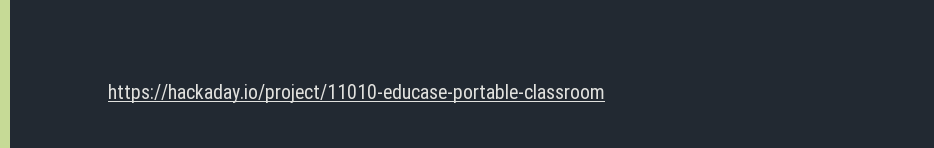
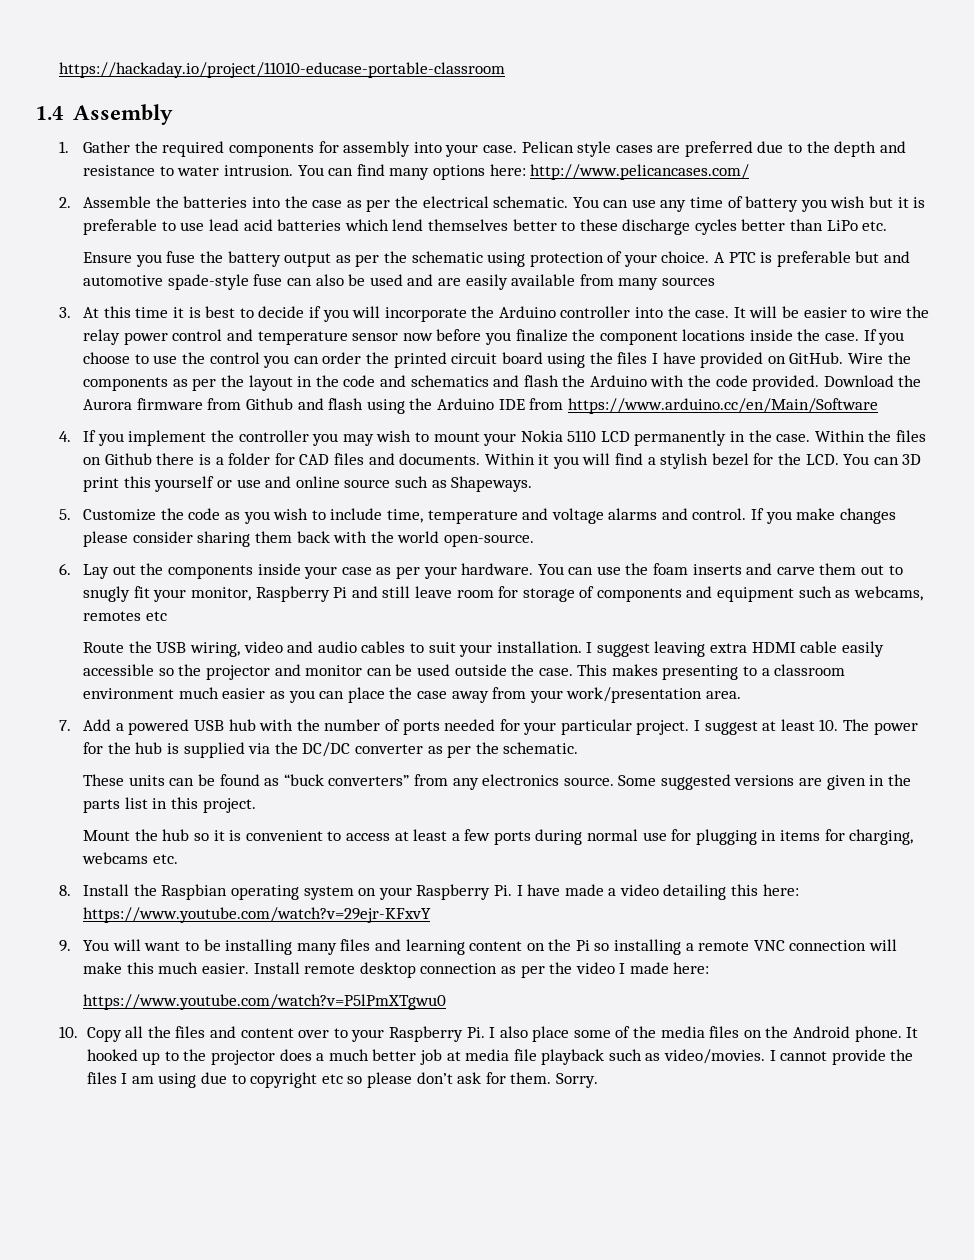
+ 1.4 Assembly
+ 1. Gather the required components for assembly into your case. Pelican style cases are preferred due to the depth and resistance to water intrusion. You can find many options here: http://www.pelicancases.com/
+ 2. Assemble the batteries into the case as per the electrical schematic. You can use any time of battery you wish but it is preferable to use lead acid batteries which lend themselves better to these discharge cycles better than LiPo etc.
+ Ensure you fuse the battery output as per the schematic using protection of your choice. A PTC is preferable but and automotive spade-style fuse can also be used and are easily available from many sources
+ 3. At this time it is best to decide if you will incorporate the Arduino controller into the case. It will be easier to wire the relay power control and temperature sensor now before you finalize the component locations inside the case. If you choose to use the control you can order the printed circuit board using the files I have provided on GitHub. Wire the components as per the layout in the code and schematics and flash the Arduino with the code provided. Download the Aurora firmware from Github and flash using the Arduino IDE from https://www.arduino.cc/en/Main/Software
+ 4. If you implement the controller you may wish to mount your Nokia 5110 LCD permanently in the case. Within the files on Github there is a folder for CAD files and documents. Within it you will find a stylish bezel for the LCD. You can 3D print this yourself or use and online source such as Shapeways.
+ 5. Customize the code as you wish to include time, temperature and voltage alarms and control. If you make changes please consider sharing them back with the world open-source.
+ 6. Lay out the components inside your case as per your hardware. You can use the foam inserts and carve them out to snugly fit your monitor, Raspberry Pi and still leave room for storage of components and equipment such as webcams, remotes etc
+ Route the USB wiring, video and audio cables to suit your installation. I suggest leaving extra HDMI cable easily accessible so the projector and monitor can be used outside the case. This makes presenting to a classroom environment much easier as you can place the case away from your work/presentation area.
+ 7. Add a powered USB hub with the number of ports needed for your particular project. I suggest at least 10. The power for the hub is supplied via the DC/DC converter as per the schematic.
+ These units can be found as “buck converters” from any electronics source. Some suggested versions are given in the parts list in this project.
+ Mount the hub so it is convenient to access at least a few ports during normal use for plugging in items for charging, webcams etc.
+ 8. Install the Raspbian operating system on your Raspberry Pi. I have made a video detailing this here: https://www.youtube.com/watch?v=29ejr-KFxvY
+ 9. You will want to be installing many files and learning content on the Pi so installing a remote VNC connection will make this much easier. Install remote desktop connection as per the video I made here:
+ https://www.youtube.com/watch?v=P5lPmXTgwu0
+ 10. Copy all the files and content over to your Raspberry Pi. I also place some of the media files on the Android phone. It hooked up to the projector does a much better job at media file playback such as video/movies. I cannot provide the files I am using due to copyright etc so please don’t ask for them. Sorry.

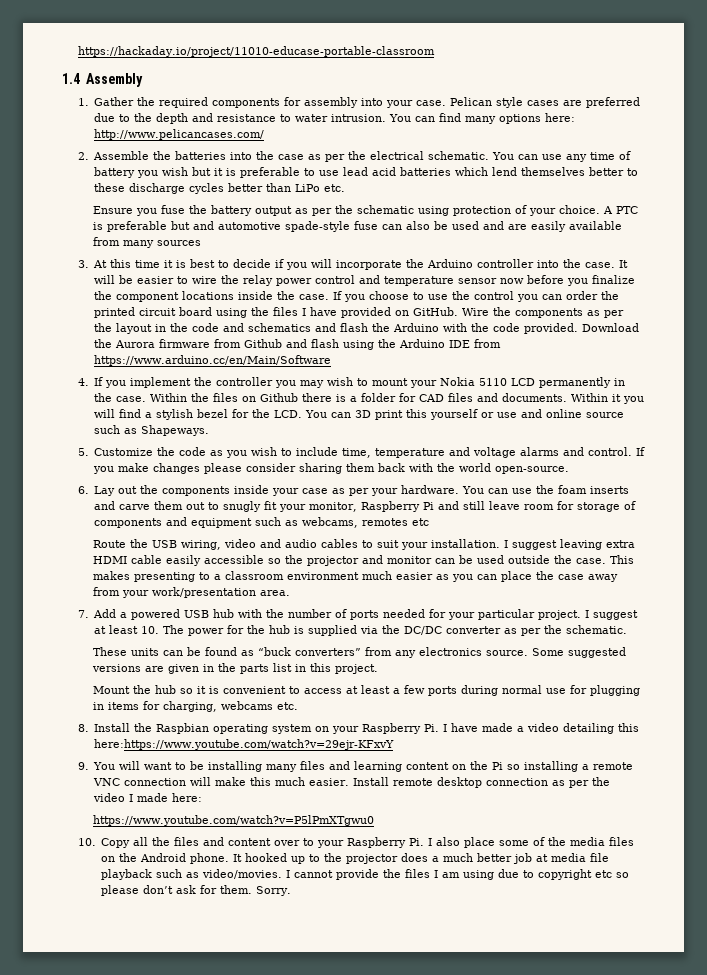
- 8. Install the Raspbian operating system on your Raspberry Pi. I have made a video detailing this here: https://www.youtube.com/watch?v=29ejr-KFxvY
+ 8. Install the Raspbian operating system on your Raspberry Pi. I have made a video detailing this here:https://www.youtube.com/watch?v=29ejr-KFxvY

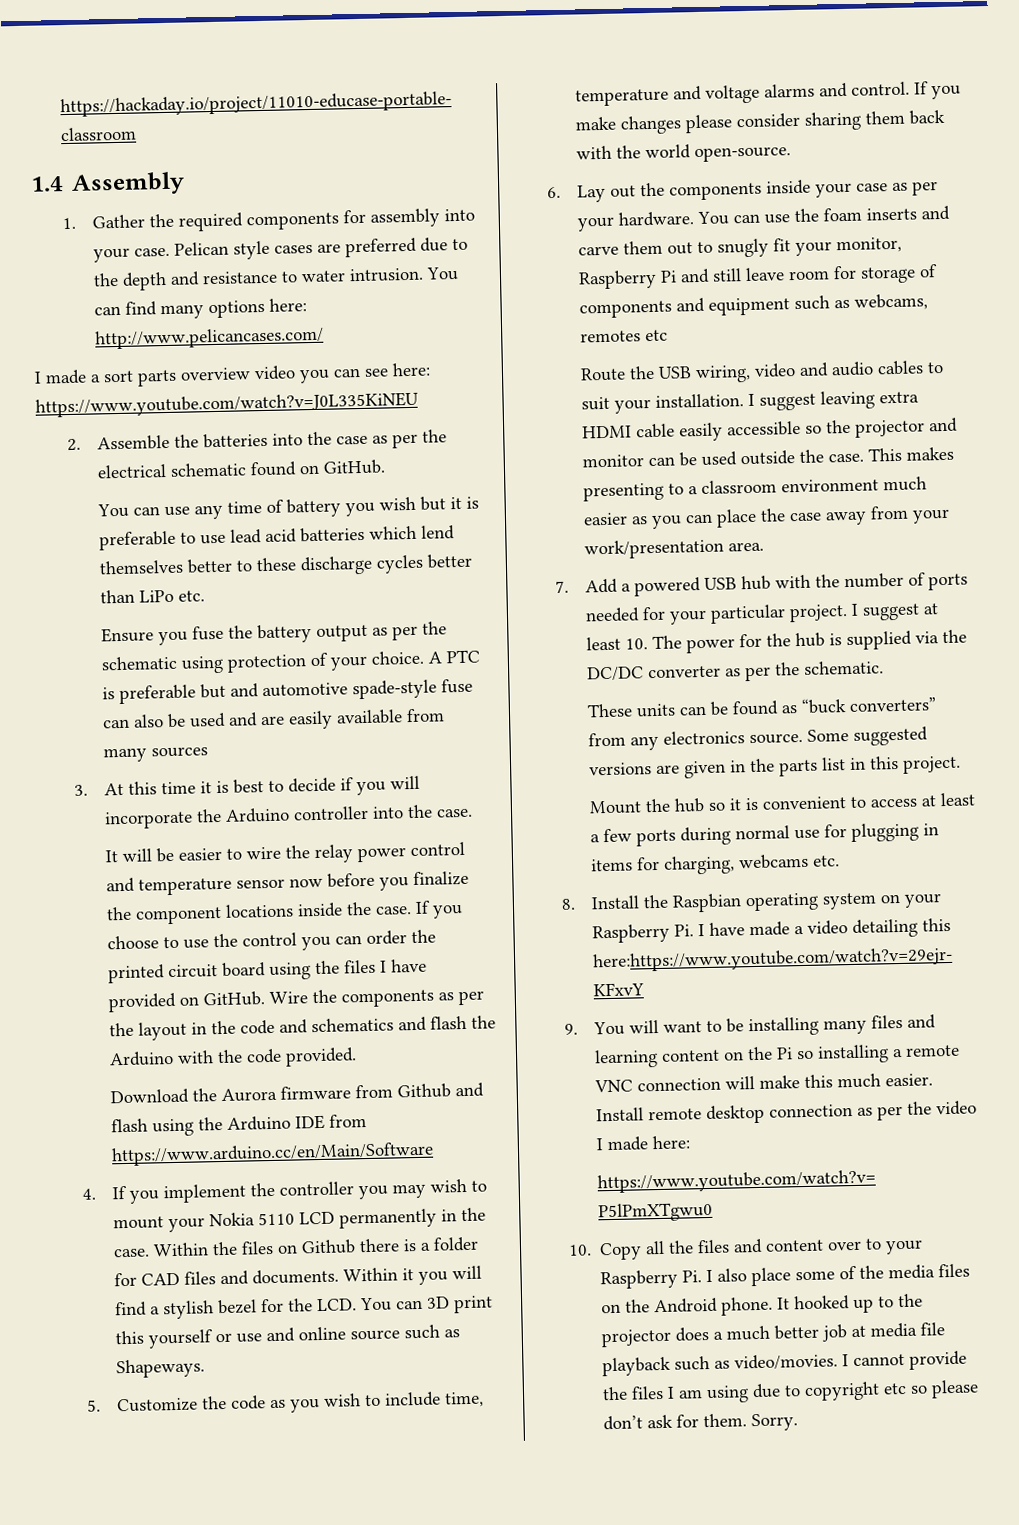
+ I made a sort parts overview video you can see here: https://www.youtube.com/watch?v=J0L335KiNEU
- 2. Assemble the batteries into the case as per the electrical schematic. You can use any time of battery you wish but it is preferable to use lead acid batteries which lend themselves better to these discharge cycles better than LiPo etc.
+ 2. Assemble the batteries into the case as per the electrical schematic found on GitHub.
+ You can use any time of battery you wish but it is preferable to use lead acid batteries which lend themselves better to these discharge cycles better than LiPo etc.
- 3. At this time it is best to decide if you will incorporate the Arduino controller into the case. It will be easier to wire the relay power control and temperature sensor now before you finalize the component locations inside the case.
+ 3. At this time it is best to decide if you will incorporate the Arduino controller into the case.
+ It will be easier to wire the relay power control and temperature sensor now before you finalize the component locations inside the case.
- Wire the components as per the layout in the code and schematics and flash the Arduino with the code provided. Download the Aurora firmware from Github and flash using the Arduino IDE from https://www.arduino.cc/en/Main/Software
+ Wire the components as per the layout in the code and schematics and flash the Arduino with the code provided.
+ Download the Aurora firmware from Github and flash using the Arduino IDE from https://www.arduino.cc/en/Main/Software

